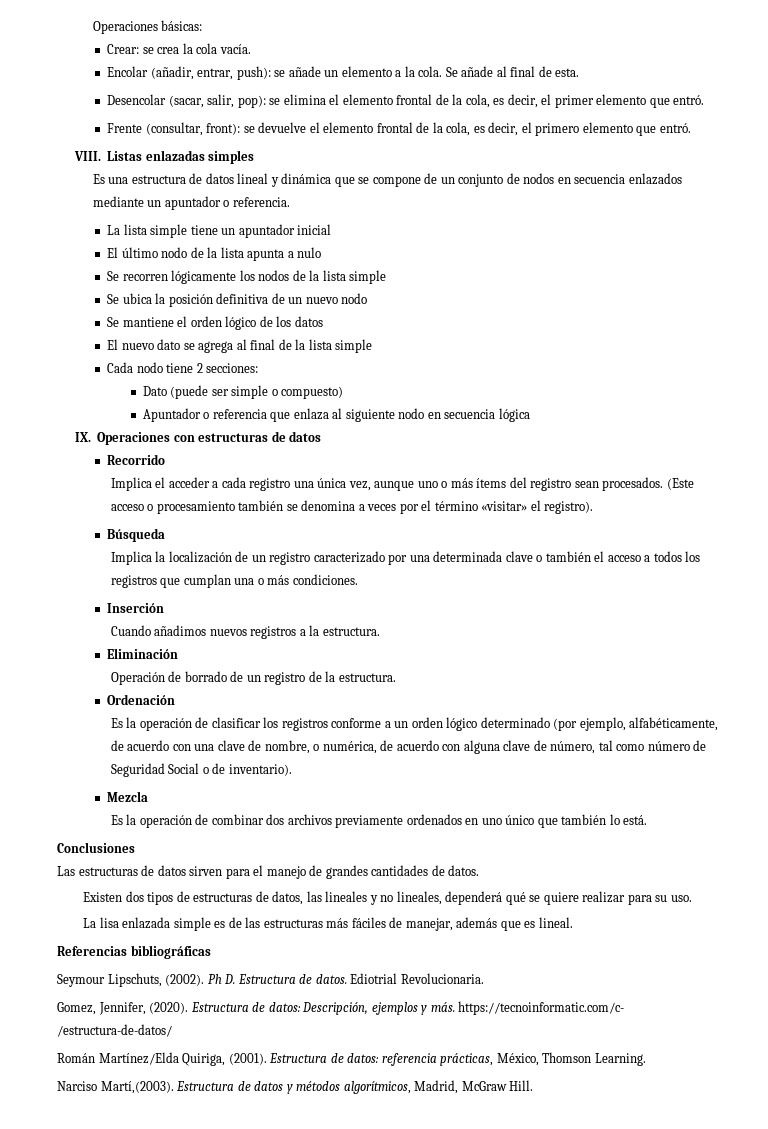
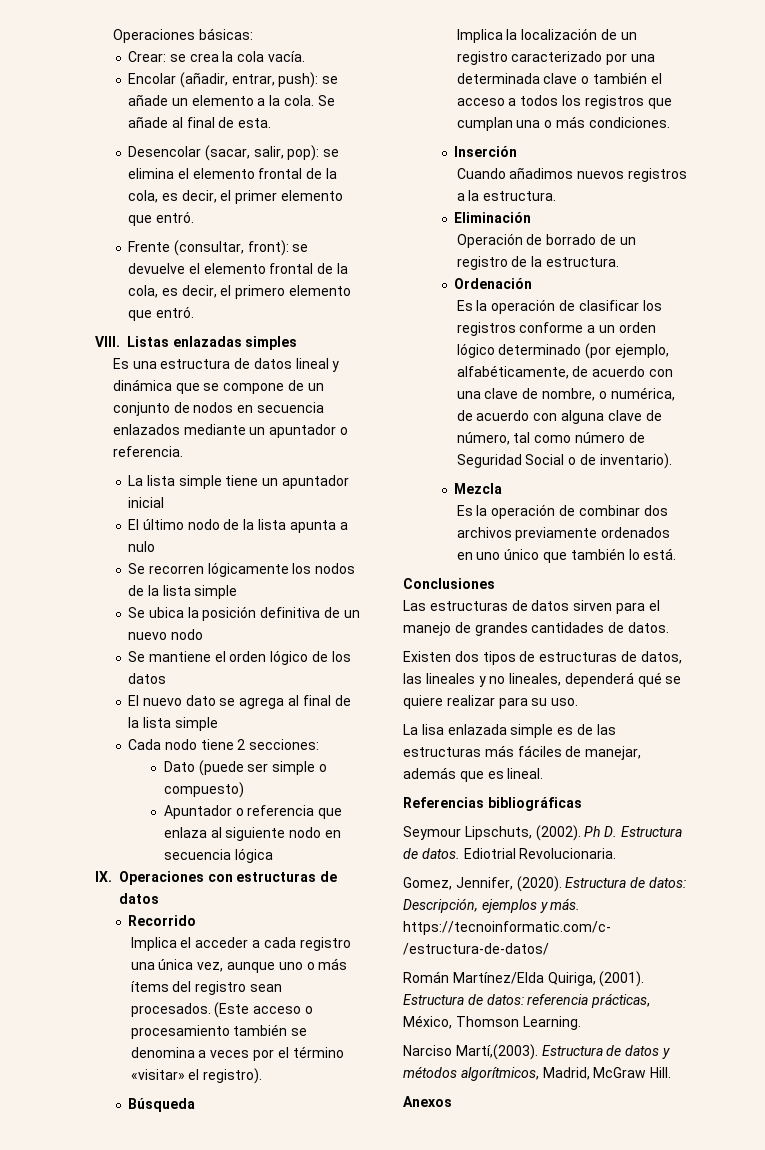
+ Anexos

